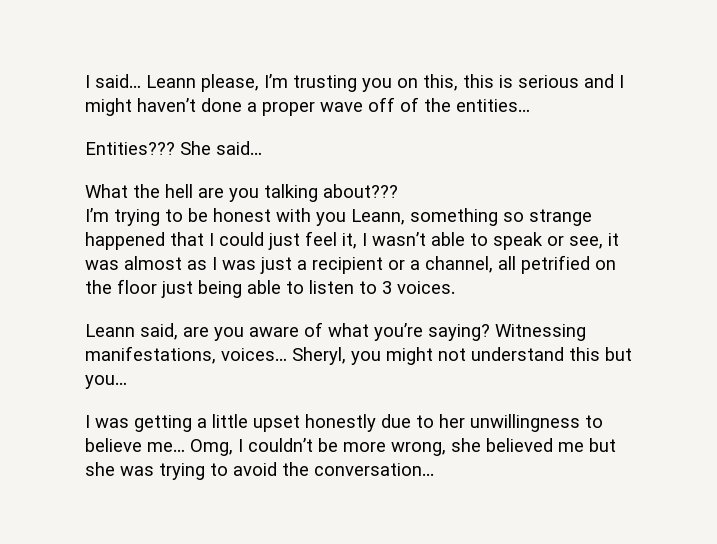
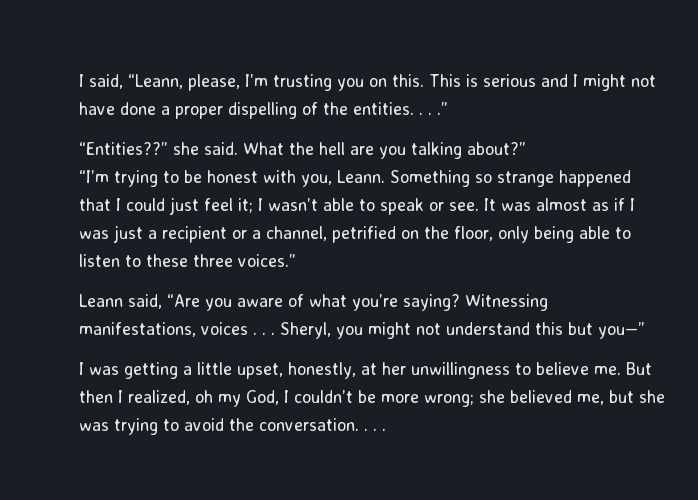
- I said… Leann please, I’m trusting you on this, this is serious and I might haven’t done a proper wave off of the entities…
- Entities??? She said…
- What the hell are you talking about???
- I’m trying to be honest with you Leann, something so strange happened that I could just feel it, I wasn’t able to speak or see, it was almost as I was just a recipient or a channel, all petrified on the floor just being able to listen to 3 voices.
+ I said, “Leann, please, I’m trusting you on this. This is serious and I might not have done a proper dispelling of the entities. . . .”
+ “Entities??” she said. What the hell are you talking about?”
+ “I’m trying to be honest with you, Leann. Something so strange happened that I could just feel it; I wasn’t able to speak or see. It was almost as if I was just a recipient or a channel, petrified on the floor, only being able to listen to these three voices.”
- Leann said, are you aware of what you’re saying?
+ Leann said, “Are you aware of what you’re saying?
- Witnessing manifestations, voices…
+ Witnessing manifestations, voices . . .
- Sheryl, you might not understand this but you…
+ Sheryl, you might not understand this but you—”
- I was getting a little upset honestly due to her unwillingness to believe me… Omg, I couldn’t be more wrong, she believed me but she was trying to avoid the conversation...
+ I was getting a little upset, honestly, at her unwillingness to believe me. But then I realized, oh my God, I couldn’t be more wrong; she believed me, but she was trying to avoid the conversation. . . .

